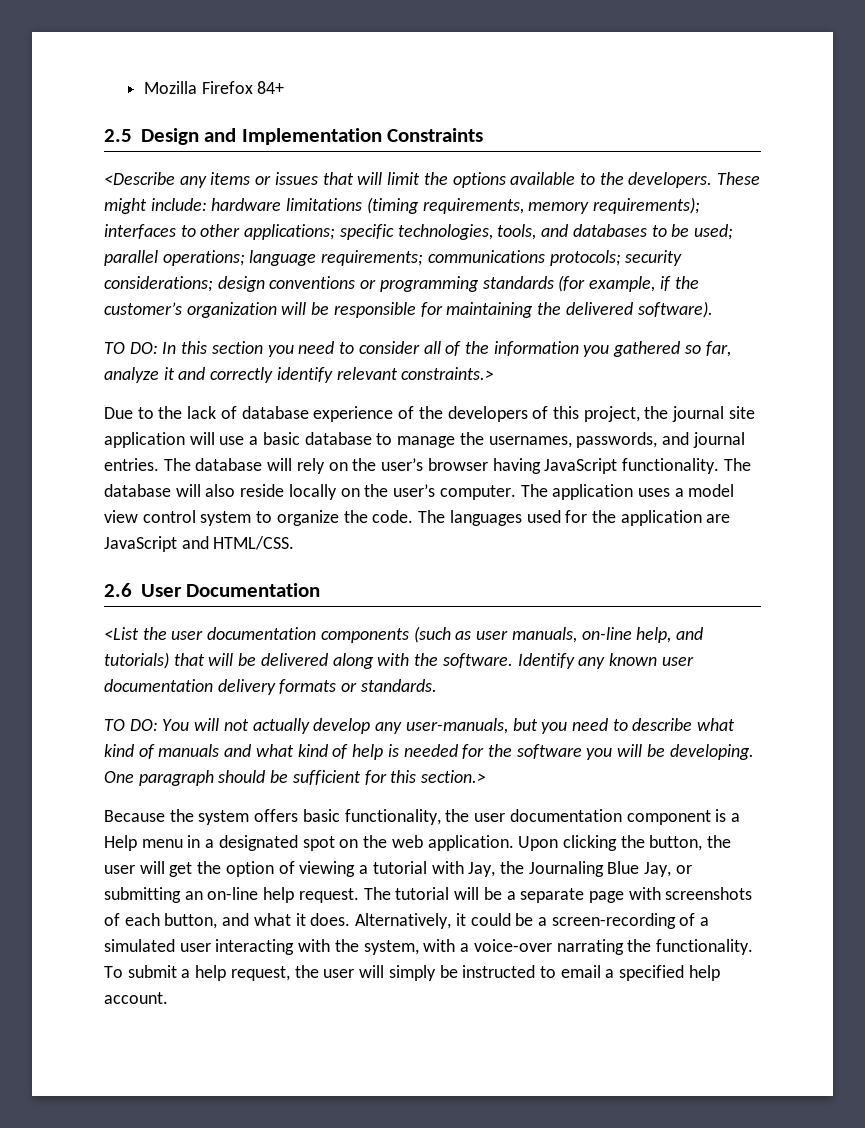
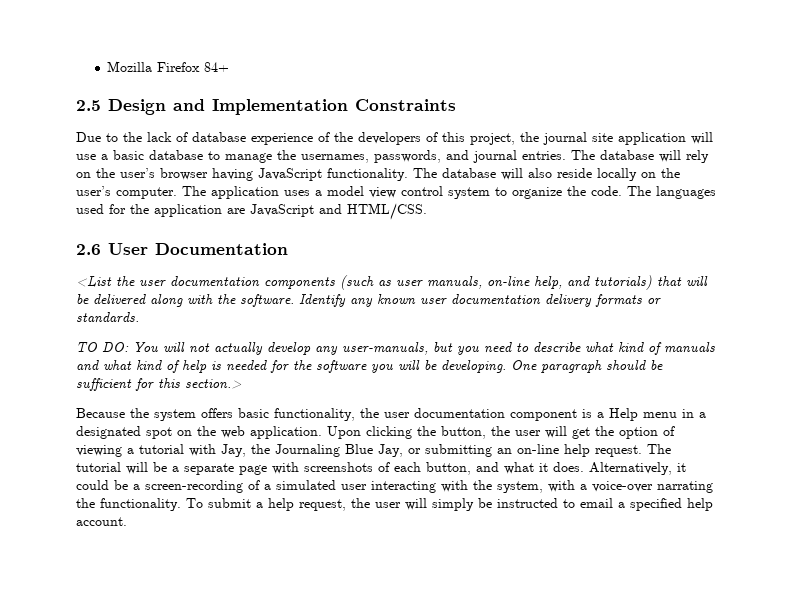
- <Describe any items or issues that will limit the options available to the developers. These might include: hardware limitations (timing requirements, memory requirements); interfaces to other applications; specific technologies, tools, and databases to be used; parallel operations; language requirements; communications protocols; security considerations; design conventions or programming standards (for example, if the customer’s organization will be responsible for maintaining the delivered software).
- TO DO: In this section you need to consider all of the information you gathered so far, analyze it and correctly identify relevant constraints.>

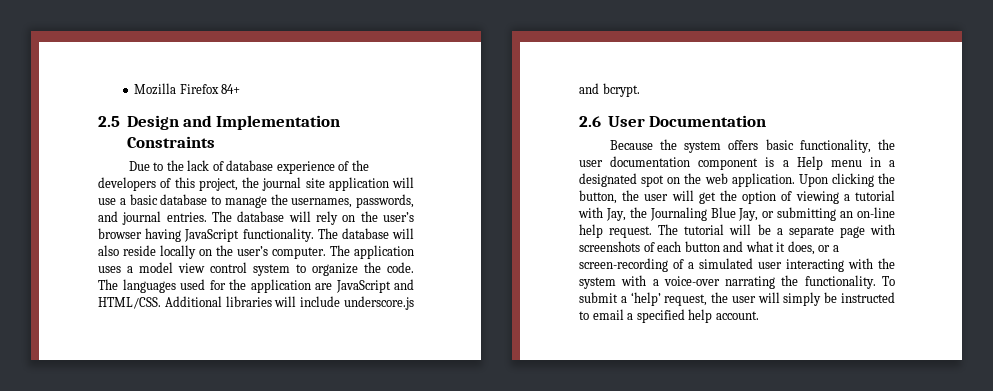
- The languages used for the application are JavaScript and HTML/CSS.
+ The languages used for the application are JavaScript and HTML/CSS. Additional libraries will include underscore.js and bcrypt.
  2.6 User Documentation
- <List the user documentation components (such as user manuals, on-line help, and tutorials) that will be delivered along with the software. Identify any known user documentation delivery formats or standards.
- TO DO: You will not actually develop any user-manuals, but you need to describe what kind of manuals and what kind of help is needed for the software you will be developing. One paragraph should be sufficient for this section.>
- The tutorial will be a separate page with screenshots of each button, and what it does. Alternatively, it could be a screen-recording of a simulated user interacting with the system, with a voice-over narrating the functionality.
+ The tutorial will be a separate page with screenshots of each button and what it does, or a screen-recording of a simulated user interacting with the system with a voice-over narrating the functionality.
- To submit a help request, the user will simply be instructed to email a specified help account.
+ To submit a ‘help’ request, the user will simply be instructed to email a specified help account.

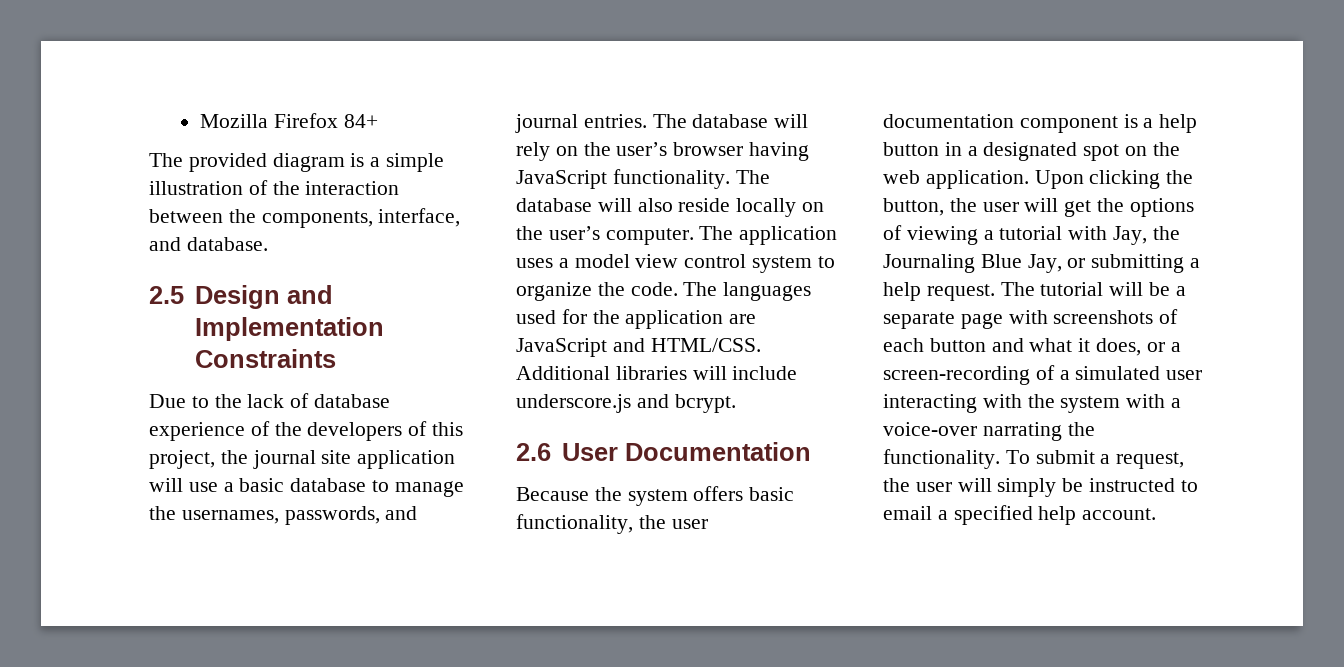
+ The provided diagram is a simple illustration of the interaction between the components, interface, and database.
- Because the system offers basic functionality, the user documentation component is a Help menu in a designated spot on the web application.
+ Because the system offers basic functionality, the user documentation component is a help button in a designated spot on the web application.
- Upon clicking the button, the user will get the option of viewing a tutorial with Jay, the Journaling Blue Jay, or submitting an on-line help request.
+ Upon clicking the button, the user will get the options of viewing a tutorial with Jay, the Journaling Blue Jay, or submitting a help request.
- To submit a ‘help’ request, the user will simply be instructed to email a specified help account.
+ To submit a request, the user will simply be instructed to email a specified help account.

